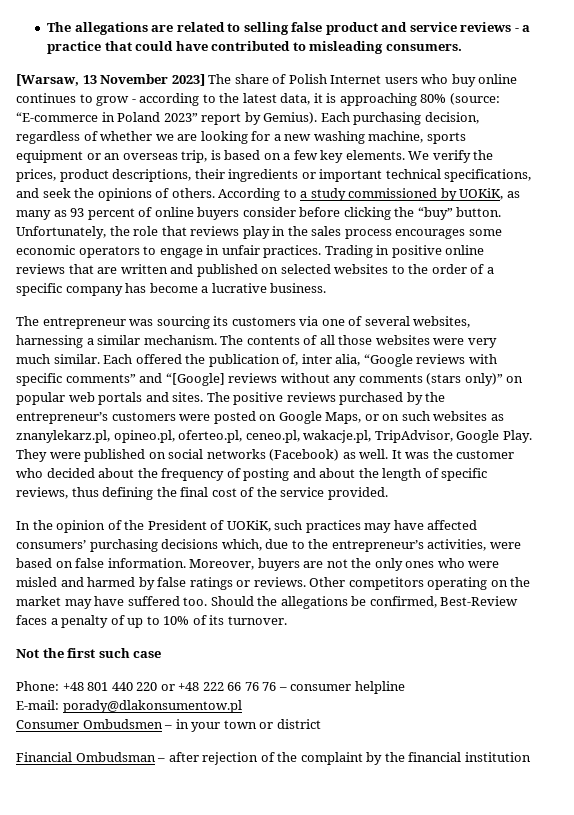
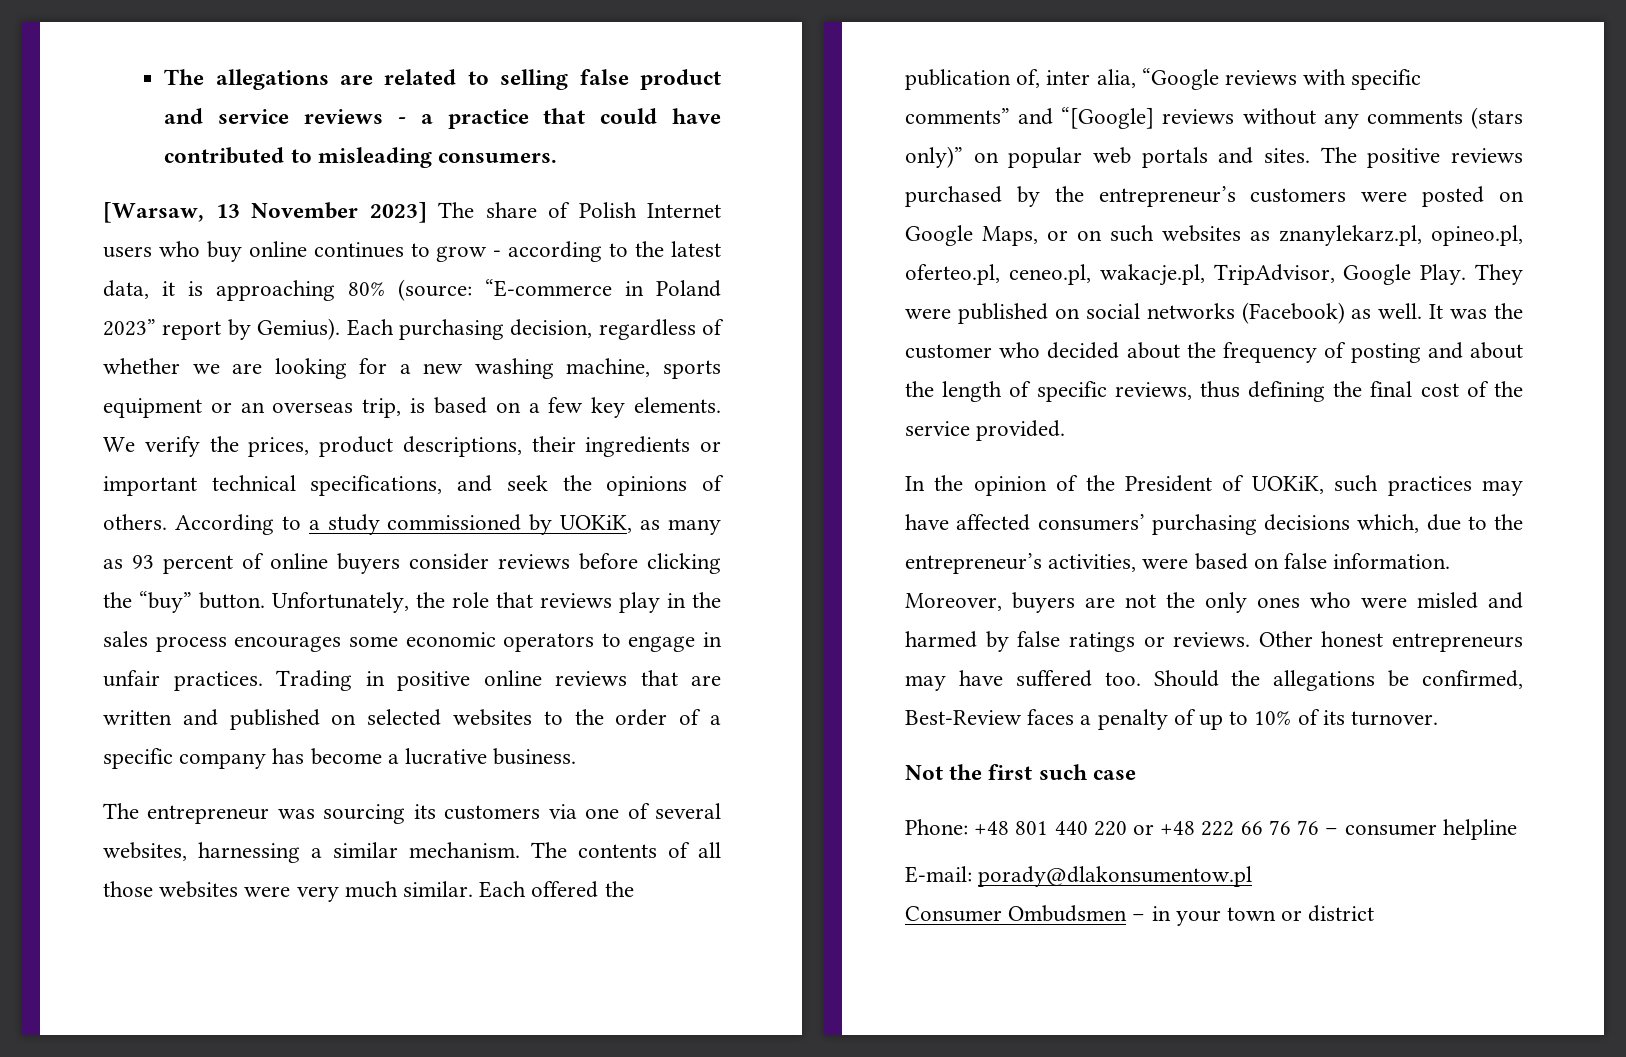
- According to a study commissioned by UOKiK, as many as 93 percent of online buyers consider before clicking the “buy” button.
+ According to a study commissioned by UOKiK, as many as 93 percent of online buyers consider reviews before clicking the “buy” button.
- Other competitors operating on the market may have suffered too.
+ Other honest entrepreneurs may have suffered too.
- Financial Ombudsman – after rejection of the complaint by the financial institution

